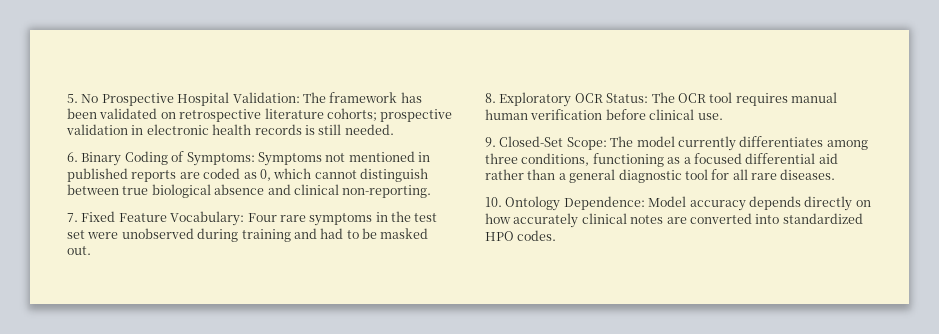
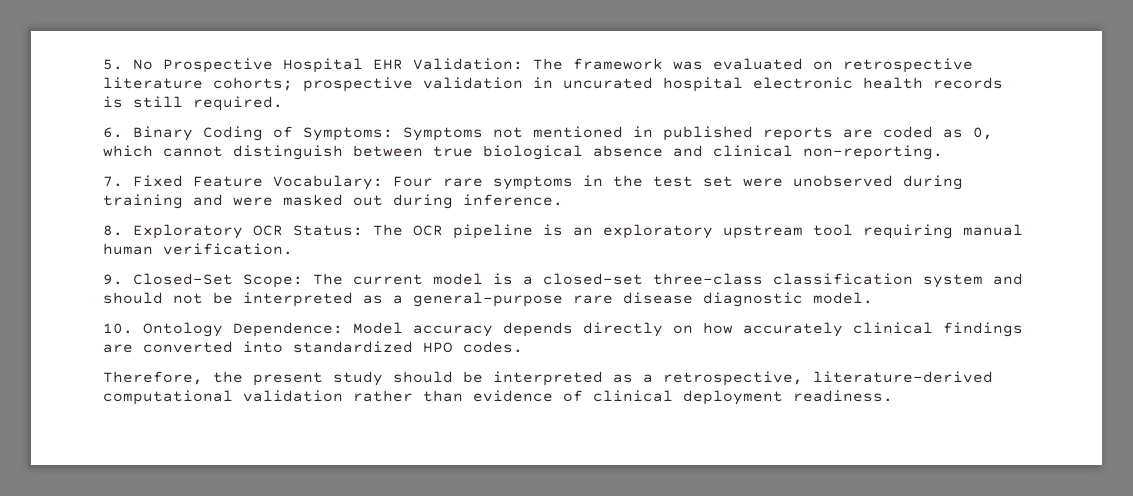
- 5. No Prospective Hospital Validation: The framework has been validated on retrospective literature cohorts; prospective validation in electronic health records is still needed.
+ 5. No Prospective Hospital EHR Validation: The framework was evaluated on retrospective literature cohorts; prospective validation in uncurated hospital electronic health records is still required.
- 7. Fixed Feature Vocabulary: Four rare symptoms in the test set were unobserved during training and had to be masked out.
+ 7. Fixed Feature Vocabulary: Four rare symptoms in the test set were unobserved during training and were masked out during inference.
- 8. Exploratory OCR Status: The OCR tool requires manual human verification before clinical use.
- 9. Closed-Set Scope: The model currently differentiates among three conditions, functioning as a focused differential aid rather than a general diagnostic tool for all rare diseases.
+ 8. Exploratory OCR Status: The OCR pipeline is an exploratory upstream tool requiring manual human verification.
+ 9. Closed-Set Scope: The current model is a closed-set three-class classification system and should not be interpreted as a general-purpose rare disease diagnostic model.
- 10. Ontology Dependence: Model accuracy depends directly on how accurately clinical notes are converted into standardized HPO codes.
+ 10. Ontology Dependence: Model accuracy depends directly on how accurately clinical findings are converted into standardized HPO codes.
+ Therefore, the present study should be interpreted as a retrospective, literature-derived computational validation rather than evidence of clinical deployment readiness.

